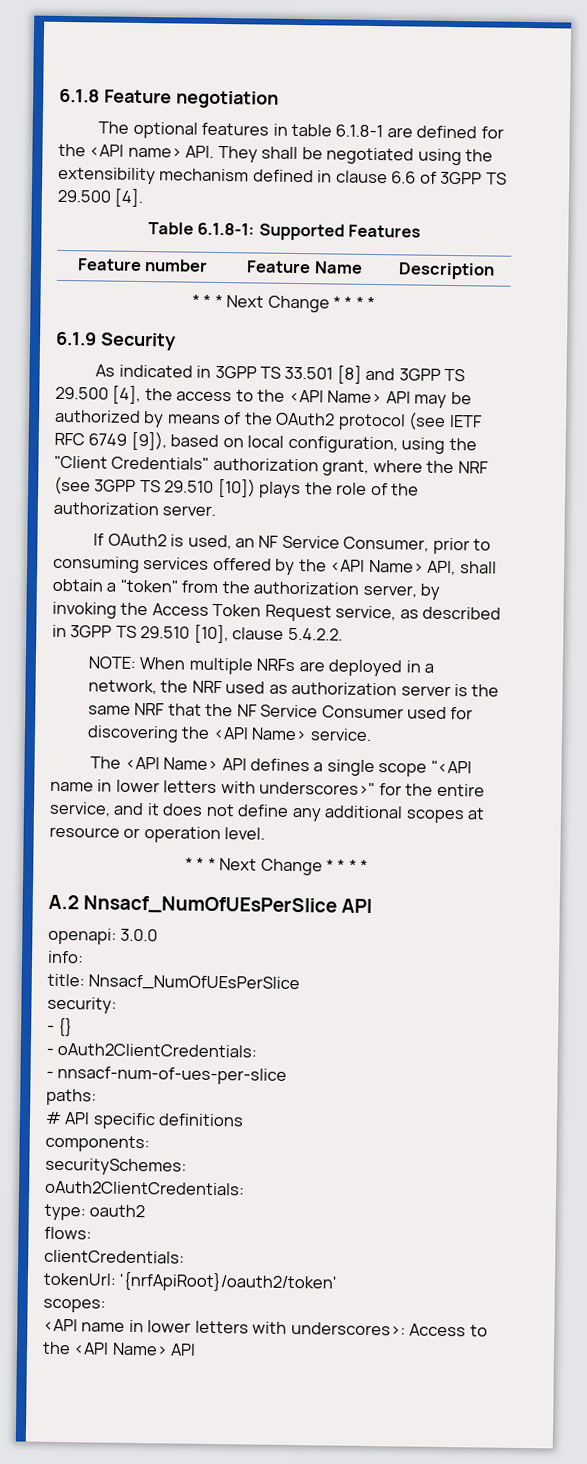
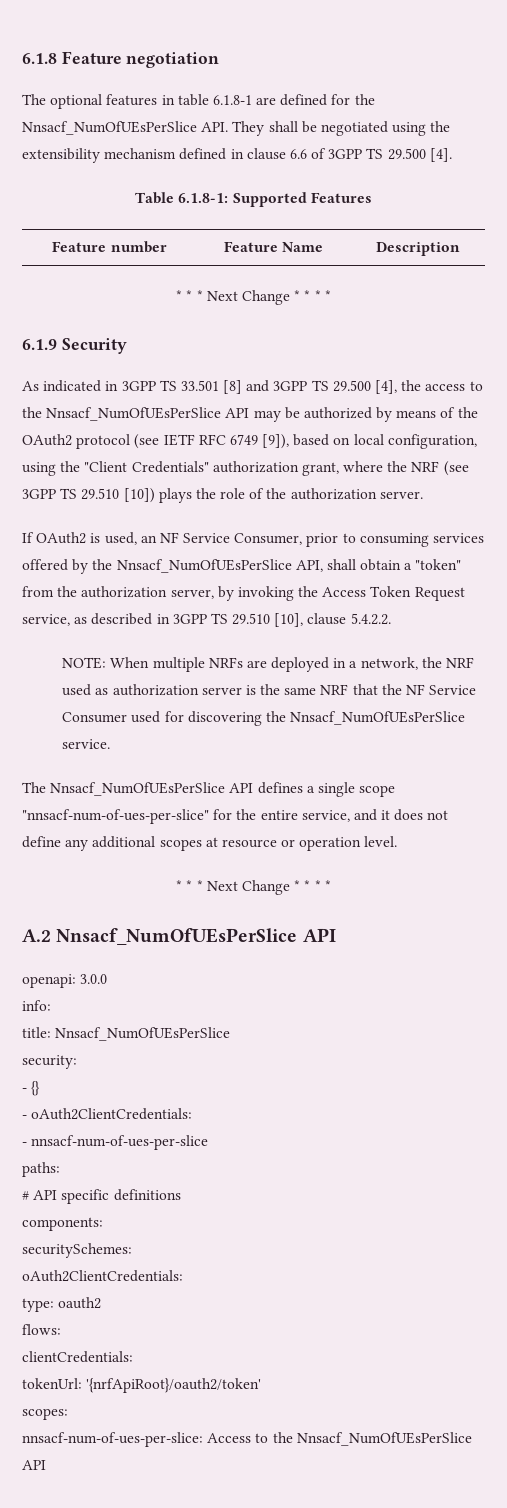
- The optional features in table 6.1.8-1 are defined for the <API name> API. They shall be negotiated using the extensibility mechanism defined in clause 6.6 of 3GPP TS 29.500 [4].
+ The optional features in table 6.1.8-1 are defined for the Nnsacf_NumOfUEsPerSlice API. They shall be negotiated using the extensibility mechanism defined in clause 6.6 of 3GPP TS 29.500 [4].
- As indicated in 3GPP TS 33.501 [8] and 3GPP TS 29.500 [4], the access to the <API Name> API may be authorized by means of the OAuth2 protocol (see IETF RFC 6749 [9]), based on local configuration, using the "Client Credentials" authorization grant, where the NRF (see 3GPP TS 29.510 [10]) plays the role of the authorization server.
+ As indicated in 3GPP TS 33.501 [8] and 3GPP TS 29.500 [4], the access to the Nnsacf_NumOfUEsPerSlice API may be authorized by means of the OAuth2 protocol (see IETF RFC 6749 [9]), based on local configuration, using the "Client Credentials" authorization grant, where the NRF (see 3GPP TS 29.510 [10]) plays the role of the authorization server.
- If OAuth2 is used, an NF Service Consumer, prior to consuming services offered by the <API Name> API, shall obtain a "token" from the authorization server, by invoking the Access Token Request service, as described in 3GPP TS 29.510 [10], clause 5.4.2.2.
+ If OAuth2 is used, an NF Service Consumer, prior to consuming services offered by the Nnsacf_NumOfUEsPerSlice API, shall obtain a "token" from the authorization server, by invoking the Access Token Request service, as described in 3GPP TS 29.510 [10], clause 5.4.2.2.
- NOTE: When multiple NRFs are deployed in a network, the NRF used as authorization server is the same NRF that the NF Service Consumer used for discovering the <API Name> service.
+ NOTE: When multiple NRFs are deployed in a network, the NRF used as authorization server is the same NRF that the NF Service Consumer used for discovering the Nnsacf_NumOfUEsPerSlice service.
- The <API Name> API defines a single scope "<API name in lower letters with underscores>" for the entire service, and it does not define any additional scopes at resource or operation level.
+ The Nnsacf_NumOfUEsPerSlice API defines a single scope "nnsacf-num-of-ues-per-slice" for the entire service, and it does not define any additional scopes at resource or operation level.
- <API name in lower letters with underscores>: Access to the <API Name> API
+ nnsacf-num-of-ues-per-slice: Access to the Nnsacf_NumOfUEsPerSlice API

